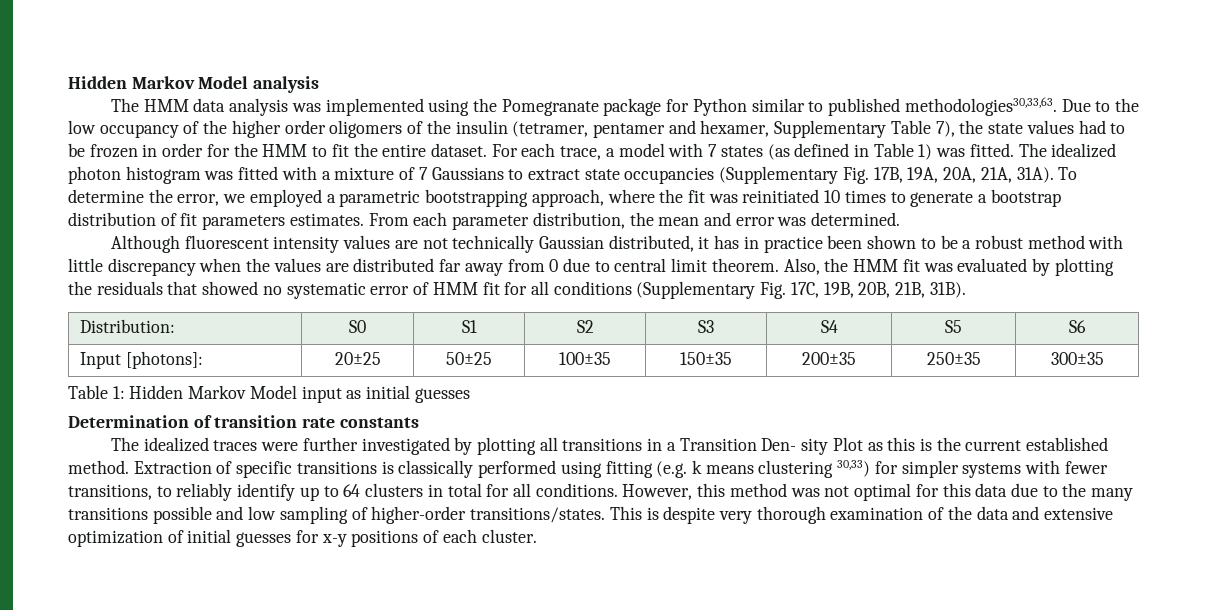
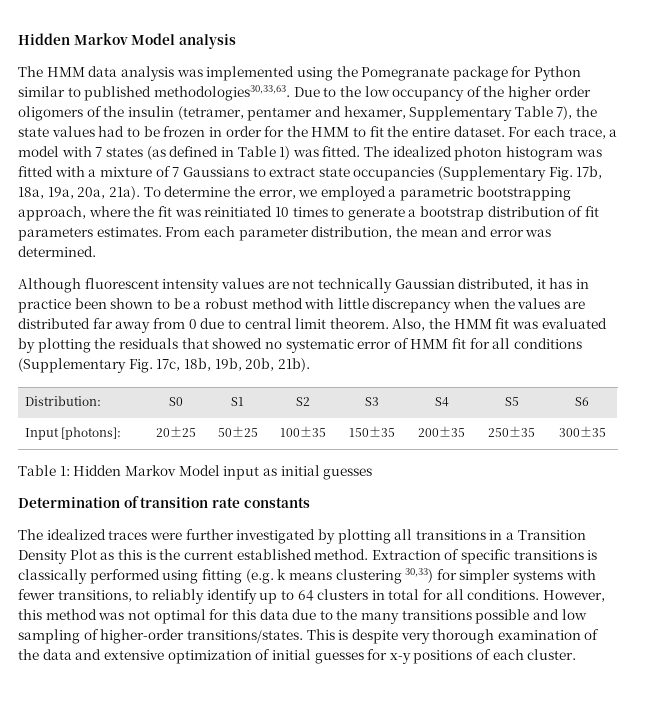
- The idealized photon histogram was fitted with a mixture of 7 Gaussians to extract state occupancies (Supplementary Fig. 17B, 19A, 20A, 21A, 31A).
+ The idealized photon histogram was fitted with a mixture of 7 Gaussians to extract state occupancies (Supplementary Fig. 17b, 18a, 19a, 20a, 21a).
- Also, the HMM fit was evaluated by plotting the residuals that showed no systematic error of HMM fit for all conditions (Supplementary Fig. 17C, 19B, 20B, 21B, 31B).
+ Also, the HMM fit was evaluated by plotting the residuals that showed no systematic error of HMM fit for all conditions (Supplementary Fig. 17c, 18b, 19b, 20b, 21b).
- The idealized traces were further investigated by plotting all transitions in a Transition Den- sity Plot as this is the current established method.
+ The idealized traces were further investigated by plotting all transitions in a Transition Density Plot as this is the current established method.

